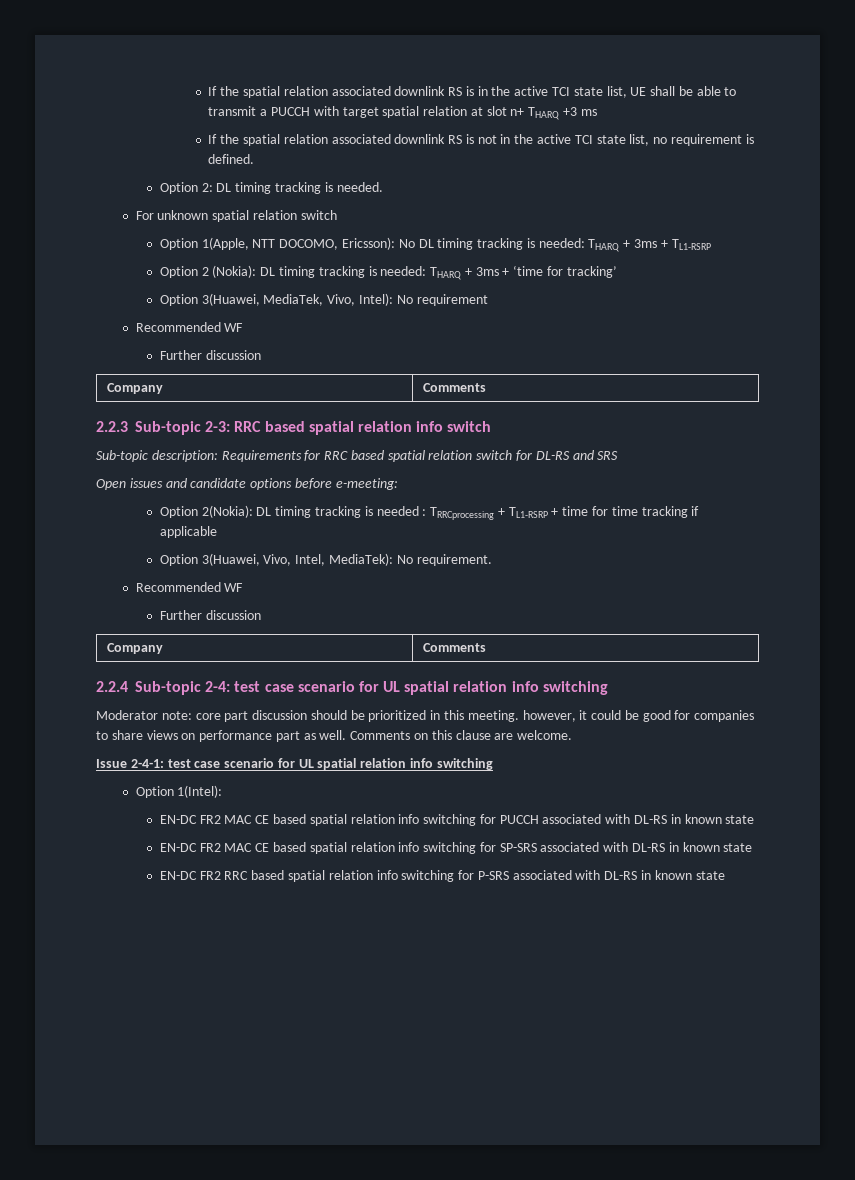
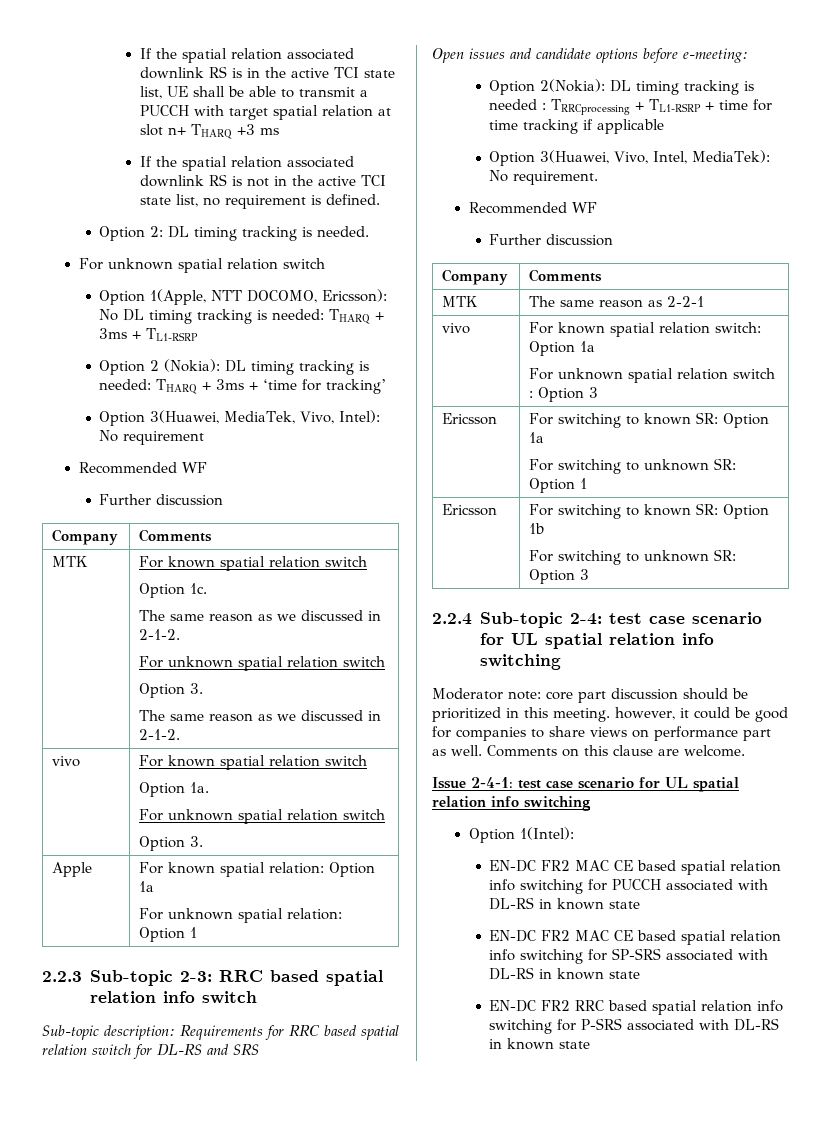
+ MTK | For known spatial relation switch
+ Option 1c.
+ The same reason as we discussed in 2-1-2.
+ For unknown spatial relation switch
+ Option 3.
+ The same reason as we discussed in 2-1-2.
+ vivo | For known spatial relation switch
+ Option 1a.
+ For unknown spatial relation switch
+ Option 3.
+ Apple | For known spatial relation: Option 1a
+ For unknown spatial relation: Option 1
+ MTK | The same reason as 2-2-1
+ vivo | For known spatial relation switch: Option 1a
+ For unknown spatial relation switch : Option 3
+ Ericsson | For switching to known SR: Option 1a
+ For switching to unknown SR: Option 1
+ Ericsson | For switching to known SR: Option 1b
+ For switching to unknown SR: Option 3

